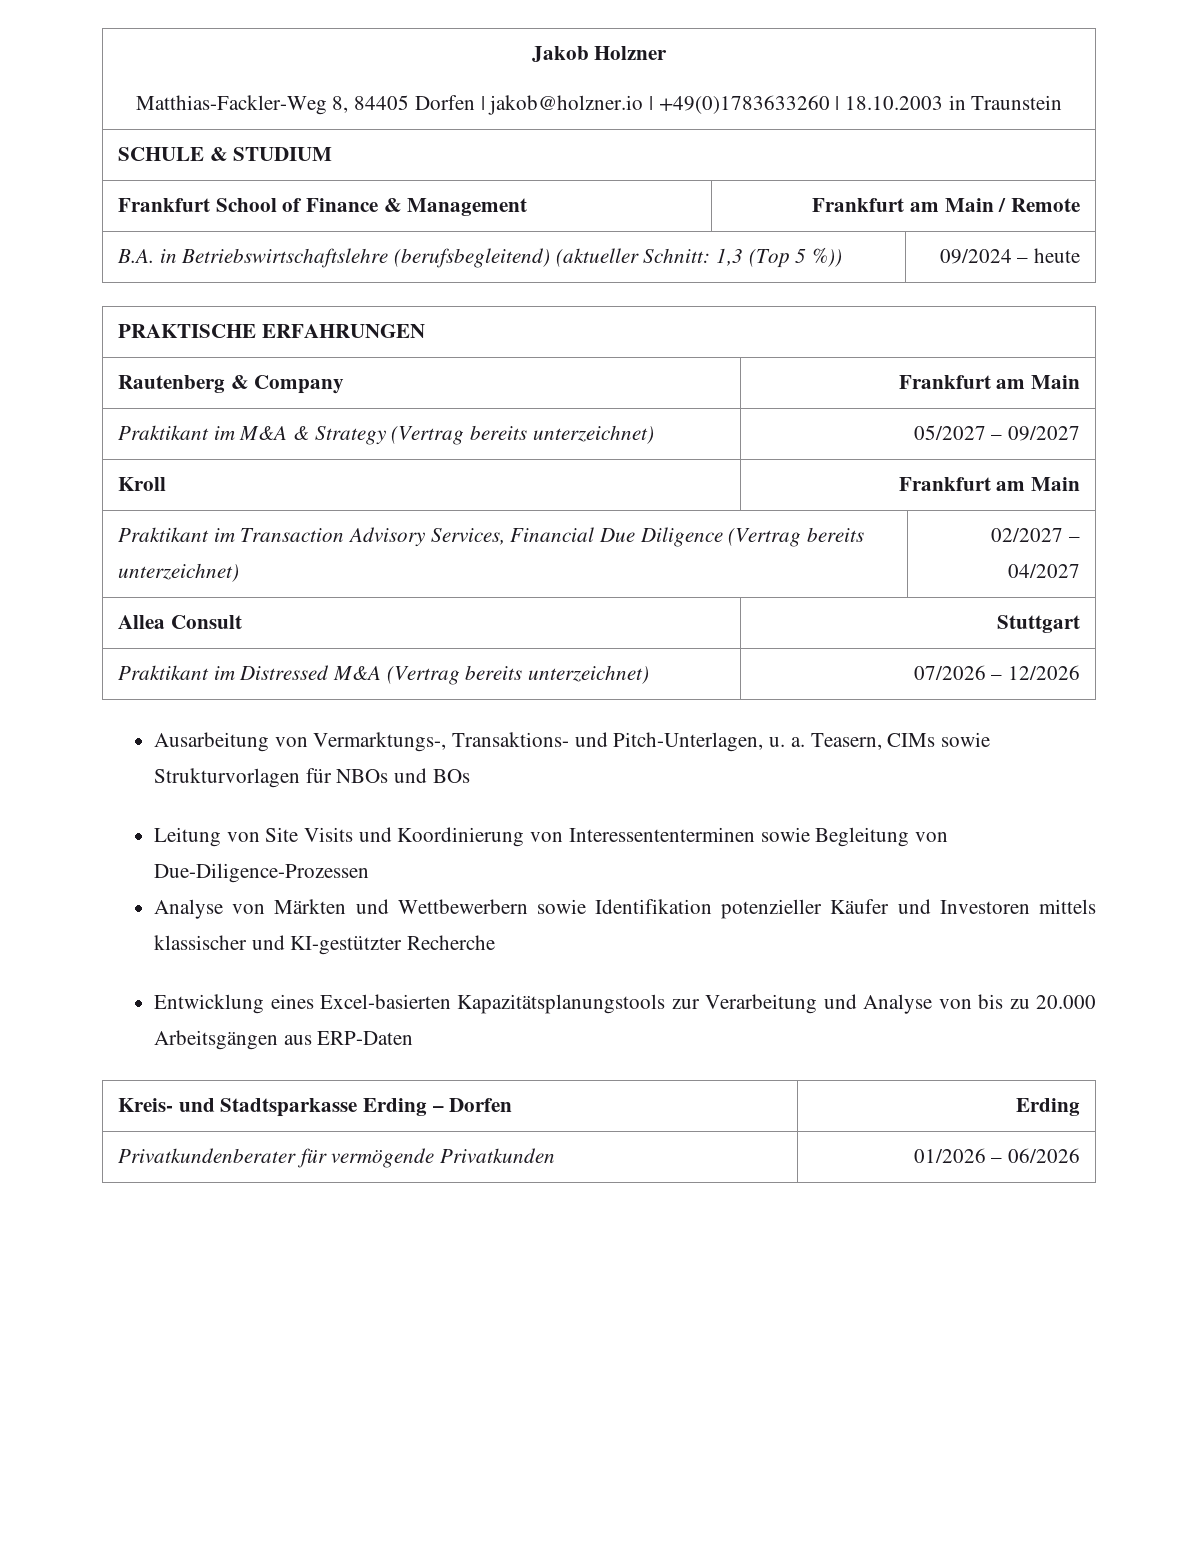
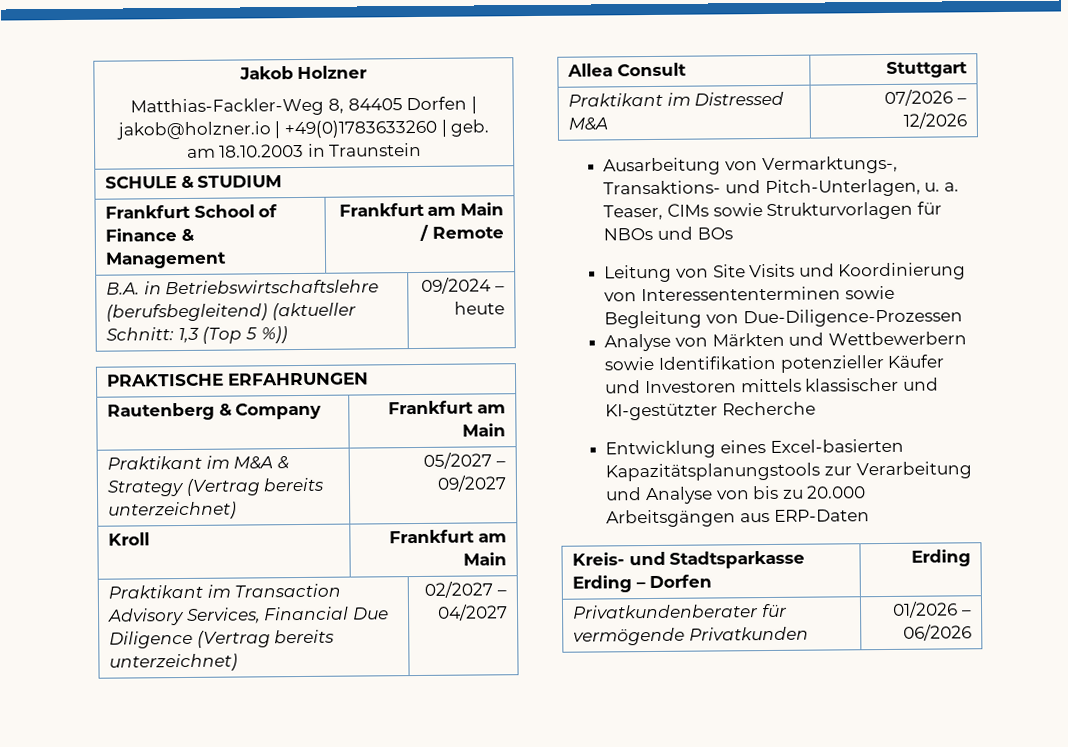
  Jakob Holzner
- Matthias-Fackler-Weg 8, 84405 Dorfen | jakob@holzner.io | +49(0)1783633260 | 18.10.2003 in Traunstein
+ Matthias-Fackler-Weg 8, 84405 Dorfen | jakob@holzner.io | +49(0)1783633260 | geb. am 18.10.2003 in Traunstein
- Praktikant im Distressed M&A (Vertrag bereits unterzeichnet) | 07/2026 – 12/2026
+ Praktikant im Distressed M&A | 07/2026 – 12/2026
- Teasern, CIMs sowie Strukturvorlagen für NBOs und BOs
+ Teaser, CIMs sowie Strukturvorlagen für NBOs und BOs

